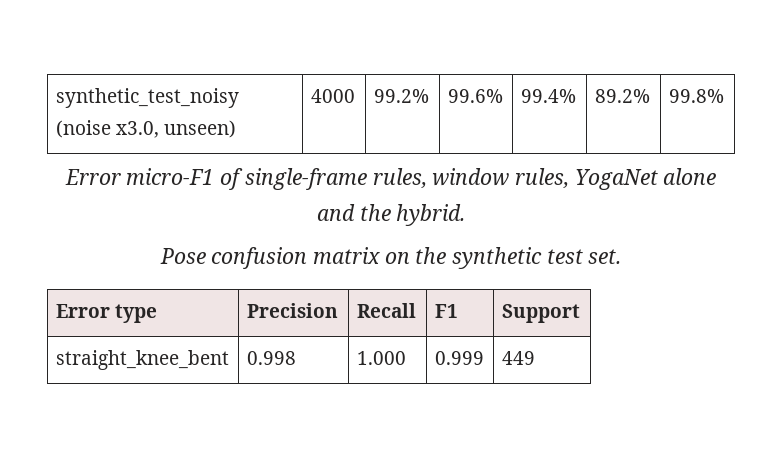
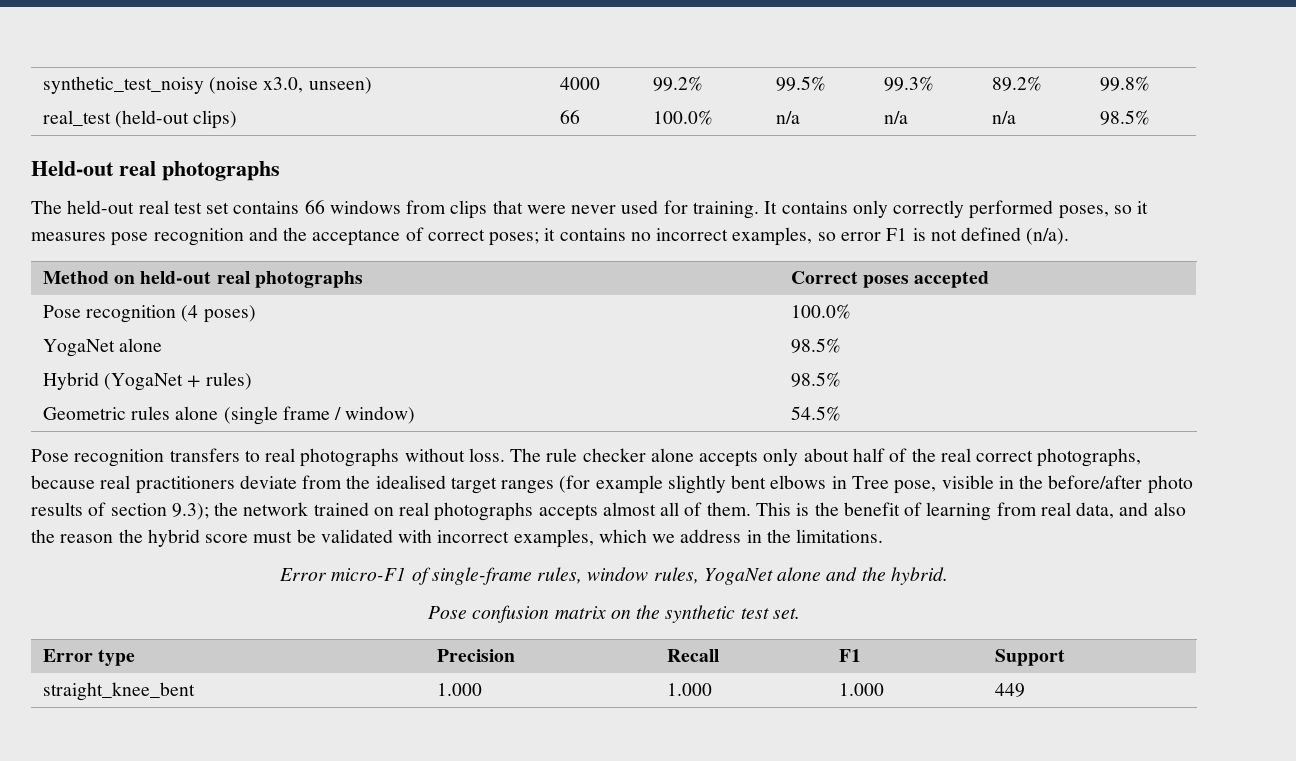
- synthetic_test_noisy (noise x3.0, unseen) | 4000 | 99.2% | 99.6% | 99.4% | 89.2% | 99.8%
+ synthetic_test_noisy (noise x3.0, unseen) | 4000 | 99.2% | 99.5% | 99.3% | 89.2% | 99.8%
+ real_test (held-out clips) | 66 | 100.0% | n/a | n/a | n/a | 98.5%
+ Held-out real photographs
+ The held-out real test set contains 66 windows from clips that were never used for training. It contains only correctly performed poses, so it measures pose recognition and the acceptance of correct poses; it contains no incorrect examples, so error F1 is not defined (n/a).
+ Method on held-out real photographs | Correct poses accepted
+ Pose recognition (4 poses) | 100.0%
+ YogaNet alone | 98.5%
+ Hybrid (YogaNet + rules) | 98.5%
+ Geometric rules alone (single frame / window) | 54.5%
+ Pose recognition transfers to real photographs without loss. The rule checker alone accepts only about half of the real correct photographs, because real practitioners deviate from the idealised target ranges (for example slightly bent elbows in Tree pose, visible in the before/after photo results of section 9.3); the network trained on real photographs accepts almost all of them. This is the benefit of learning from real data, and also the reason the hybrid score must be validated with incorrect examples, which we address in the limitations.
- straight_knee_bent | 0.998 | 1.000 | 0.999 | 449
+ straight_knee_bent | 1.000 | 1.000 | 1.000 | 449

